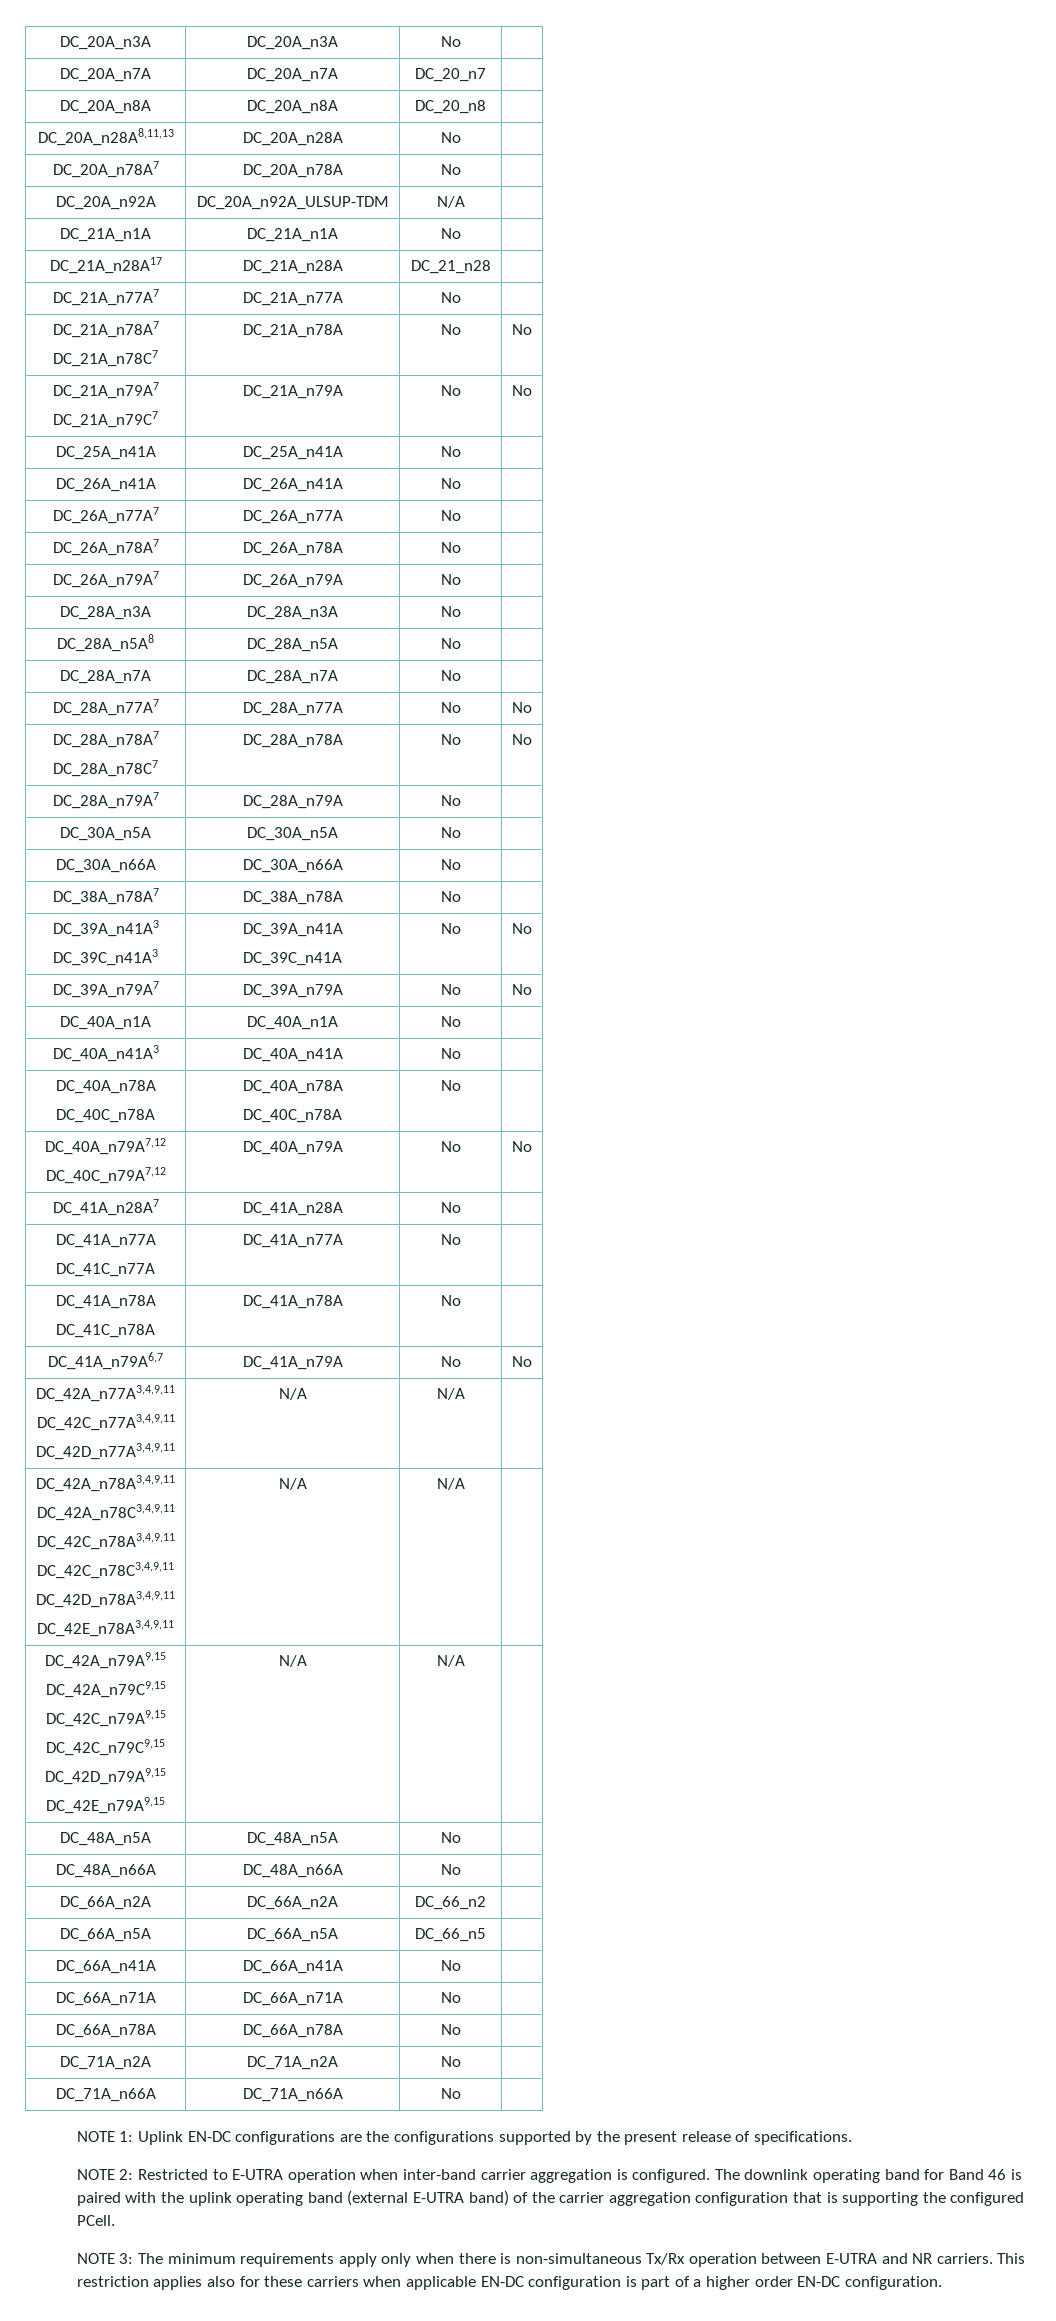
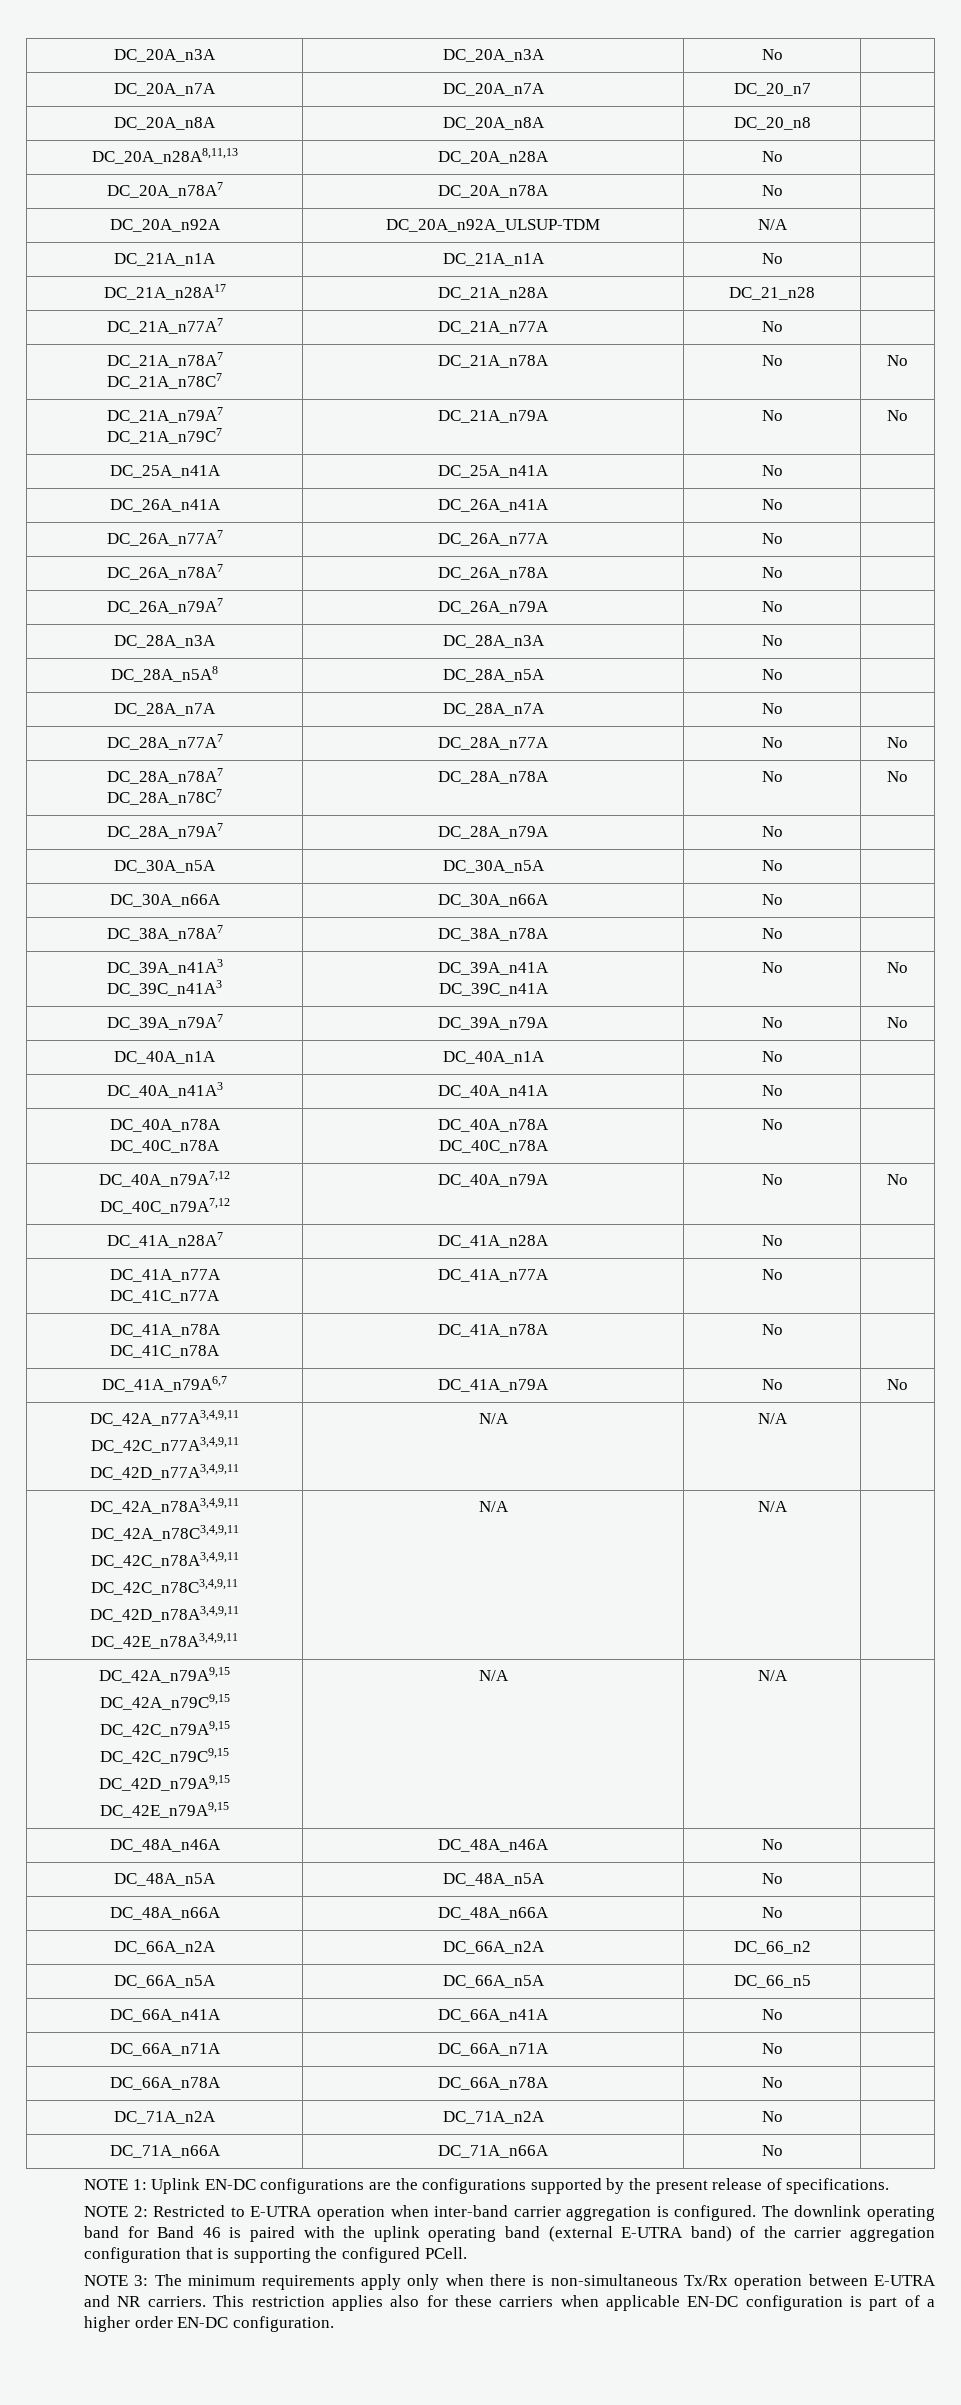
+ DC_48A_n46A | DC_48A_n46A | No |

